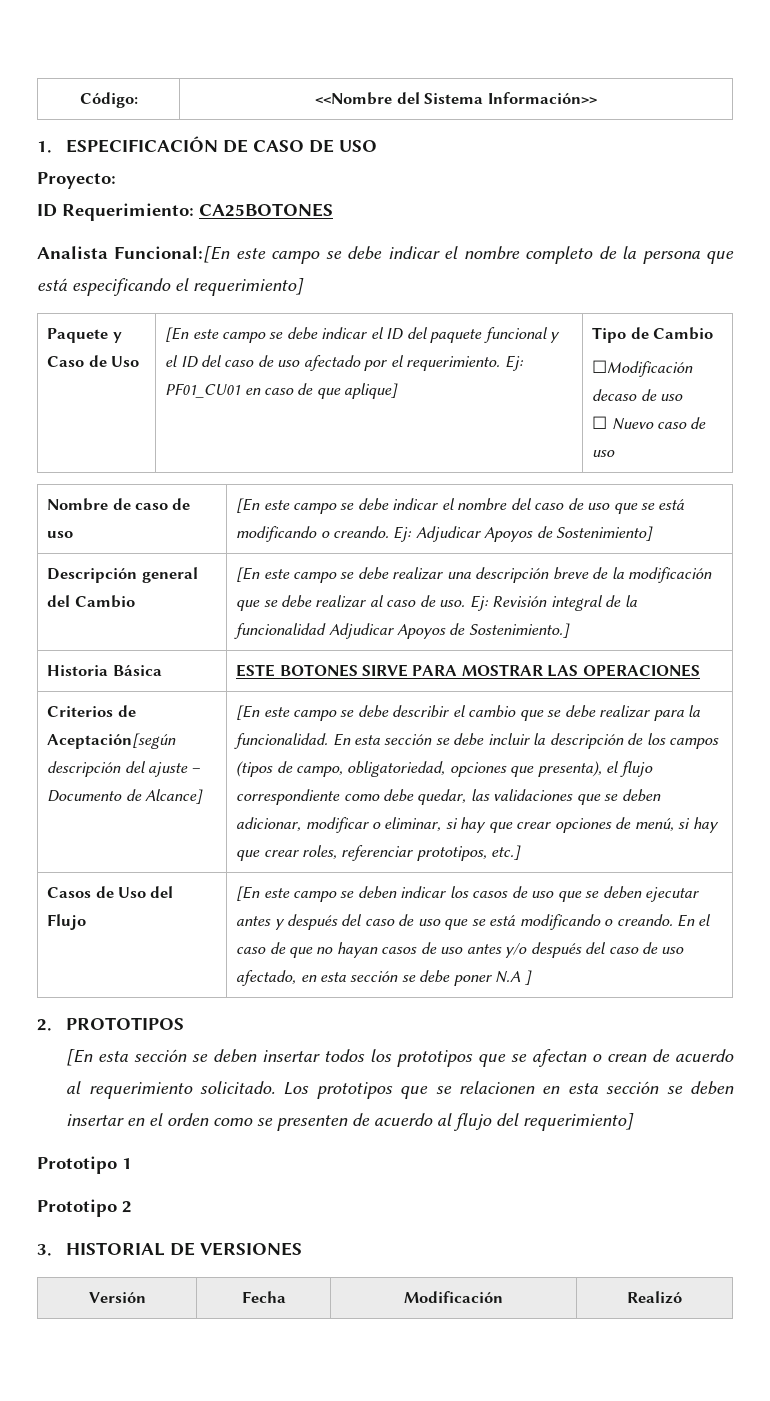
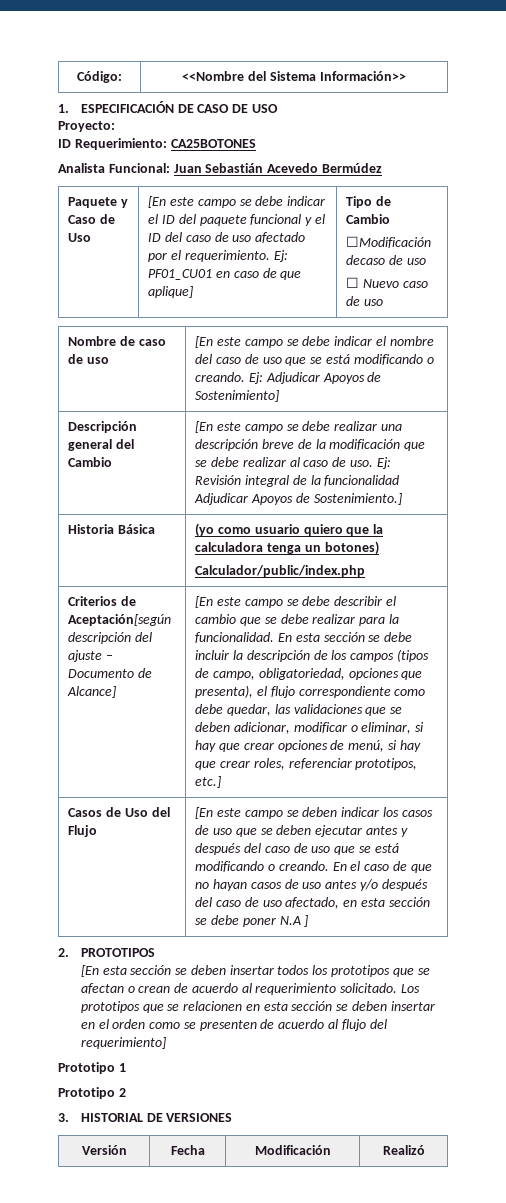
- Analista Funcional:[En este campo se debe indicar el nombre completo de la persona que está especificando el requerimiento]
+ Analista Funcional: Juan Sebastián Acevedo Bermúdez
- Historia Básica | ESTE BOTONES SIRVE PARA MOSTRAR LAS OPERACIONES
+ Historia Básica | (yo como usuario quiero que la calculadora tenga un botones)
+ Calculador/public/index.php

